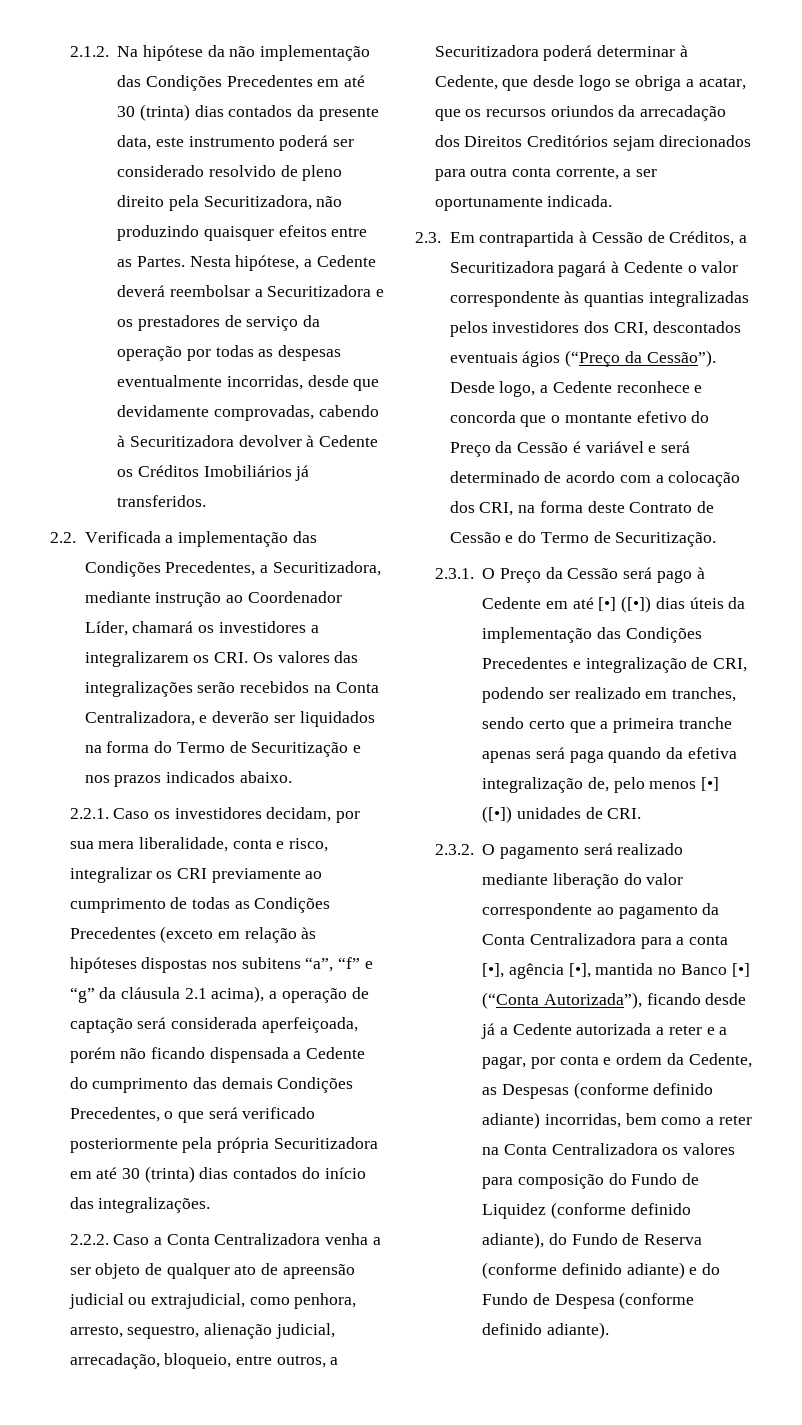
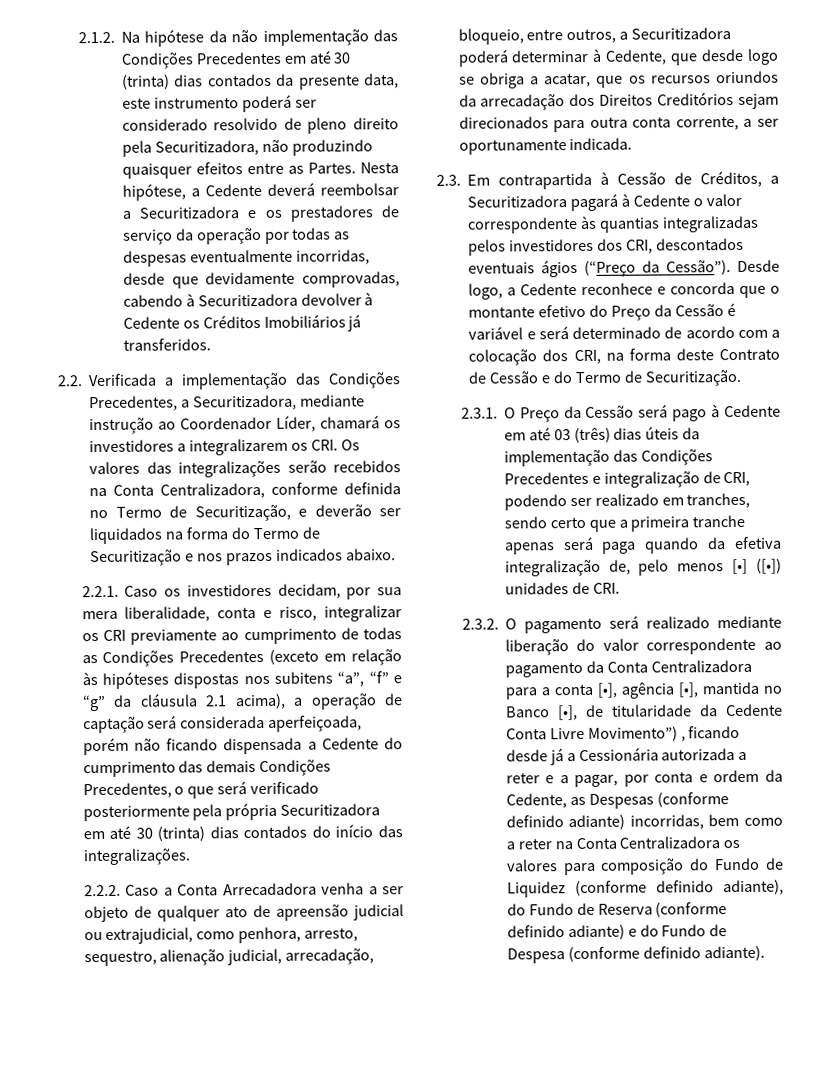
- 2.2. Verificada a implementação das Condições Precedentes, a Securitizadora, mediante instrução ao Coordenador Líder, chamará os investidores a integralizarem os CRI. Os valores das integralizações serão recebidos na Conta Centralizadora, e deverão ser liquidados na forma do Termo de Securitização e nos prazos indicados abaixo.
+ 2.2. Verificada a implementação das Condições Precedentes, a Securitizadora, mediante instrução ao Coordenador Líder, chamará os investidores a integralizarem os CRI. Os valores das integralizações serão recebidos na Conta Centralizadora, conforme definida no Termo de Securitização, e deverão ser liquidados na forma do Termo de Securitização e nos prazos indicados abaixo.
- 2.2.2. Caso a Conta Centralizadora venha a ser objeto de qualquer ato de apreensão judicial ou extrajudicial, como penhora, arresto, sequestro, alienação judicial, arrecadação, bloqueio, entre outros, a Securitizadora poderá determinar à Cedente, que desde logo se obriga a acatar, que os recursos oriundos da arrecadação dos Direitos Creditórios sejam direcionados para outra conta corrente, a ser oportunamente indicada.
+ 2.2.2. Caso a Conta Arrecadadora venha a ser objeto de qualquer ato de apreensão judicial ou extrajudicial, como penhora, arresto, sequestro, alienação judicial, arrecadação, bloqueio, entre outros, a Securitizadora poderá determinar à Cedente, que desde logo se obriga a acatar, que os recursos oriundos da arrecadação dos Direitos Creditórios sejam direcionados para outra conta corrente, a ser oportunamente indicada.
- 2.3.1. O Preço da Cessão será pago à Cedente em até [•] ([•]) dias úteis da implementação das Condições Precedentes e integralização de CRI, podendo ser realizado em tranches, sendo certo que a primeira tranche apenas será paga quando da efetiva integralização de, pelo menos [•] ([•]) unidades de CRI.
+ 2.3.1. O Preço da Cessão será pago à Cedente em até 03 (três) dias úteis da implementação das Condições Precedentes e integralização de CRI, podendo ser realizado em tranches, sendo certo que a primeira tranche apenas será paga quando da efetiva integralização de, pelo menos [•] ([•]) unidades de CRI.
- 2.3.2. O pagamento será realizado mediante liberação do valor correspondente ao pagamento da Conta Centralizadora para a conta [•], agência [•], mantida no Banco [•] (“Conta Autorizada”), ficando desde já a Cedente autorizada a reter e a pagar, por conta e ordem da Cedente, as Despesas (conforme definido adiante) incorridas, bem como a reter na Conta Centralizadora os valores para composição do Fundo de Liquidez (conforme definido adiante), do Fundo de Reserva (conforme definido adiante) e do Fundo de Despesa (conforme definido adiante).
+ 2.3.2. O pagamento será realizado mediante liberação do valor correspondente ao pagamento da Conta Centralizadora para a conta [•], agência [•], mantida no Banco [•], de titularidade da Cedente Conta Livre Movimento”) , ficando desde já a Cessionária autorizada a reter e a pagar, por conta e ordem da Cedente, as Despesas (conforme definido adiante) incorridas, bem como a reter na Conta Centralizadora os valores para composição do Fundo de Liquidez (conforme definido adiante), do Fundo de Reserva (conforme definido adiante) e do Fundo de Despesa (conforme definido adiante).

